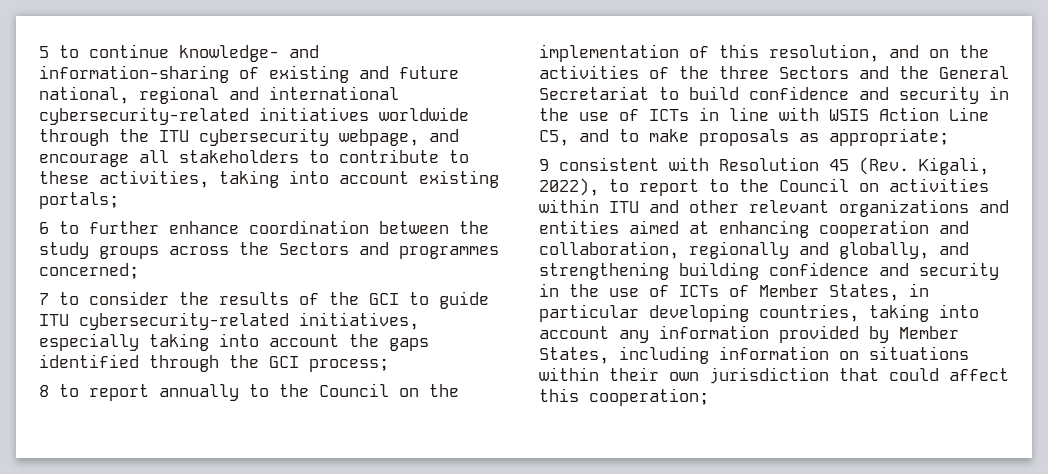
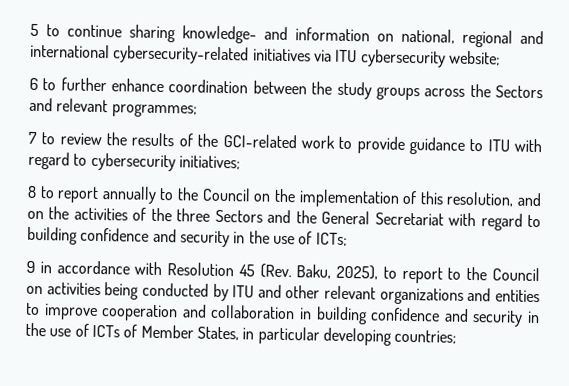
- 5 to continue knowledge- and information-sharing of existing and future national, regional and international cybersecurity-related initiatives worldwide through the ITU cybersecurity webpage, and encourage all stakeholders to contribute to these activities, taking into account existing portals;
+ 5 to continue sharing knowledge- and information on national, regional and international cybersecurity-related initiatives via ITU cybersecurity website;
- 6 to further enhance coordination between the study groups across the Sectors and programmes concerned;
+ 6 to further enhance coordination between the study groups across the Sectors and relevant programmes;
- 7 to consider the results of the GCI to guide ITU cybersecurity-related initiatives, especially taking into account the gaps identified through the GCI process;
+ 7 to review the results of the GCI-related work to provide guidance to ITU with regard to cybersecurity initiatives;
- 8 to report annually to the Council on the implementation of this resolution, and on the activities of the three Sectors and the General Secretariat to build confidence and security in the use of ICTs in line with WSIS Action Line C5, and to make proposals as appropriate;
+ 8 to report annually to the Council on the implementation of this resolution, and on the activities of the three Sectors and the General Secretariat with regard to building confidence and security in the use of ICTs;
- 9 consistent with Resolution 45 (Rev. Kigali, 2022), to report to the Council on activities within ITU and other relevant organizations and entities aimed at enhancing cooperation and collaboration, regionally and globally, and strengthening building confidence and security in the use of ICTs of Member States, in particular developing countries, taking into account any information provided by Member States, including information on situations within their own jurisdiction that could affect this cooperation;
+ 9 in accordance with Resolution 45 (Rev. Baku, 2025), to report to the Council on activities being conducted by ITU and other relevant organizations and entities to improve cooperation and collaboration in building confidence and security in the use of ICTs of Member States, in particular developing countries;

